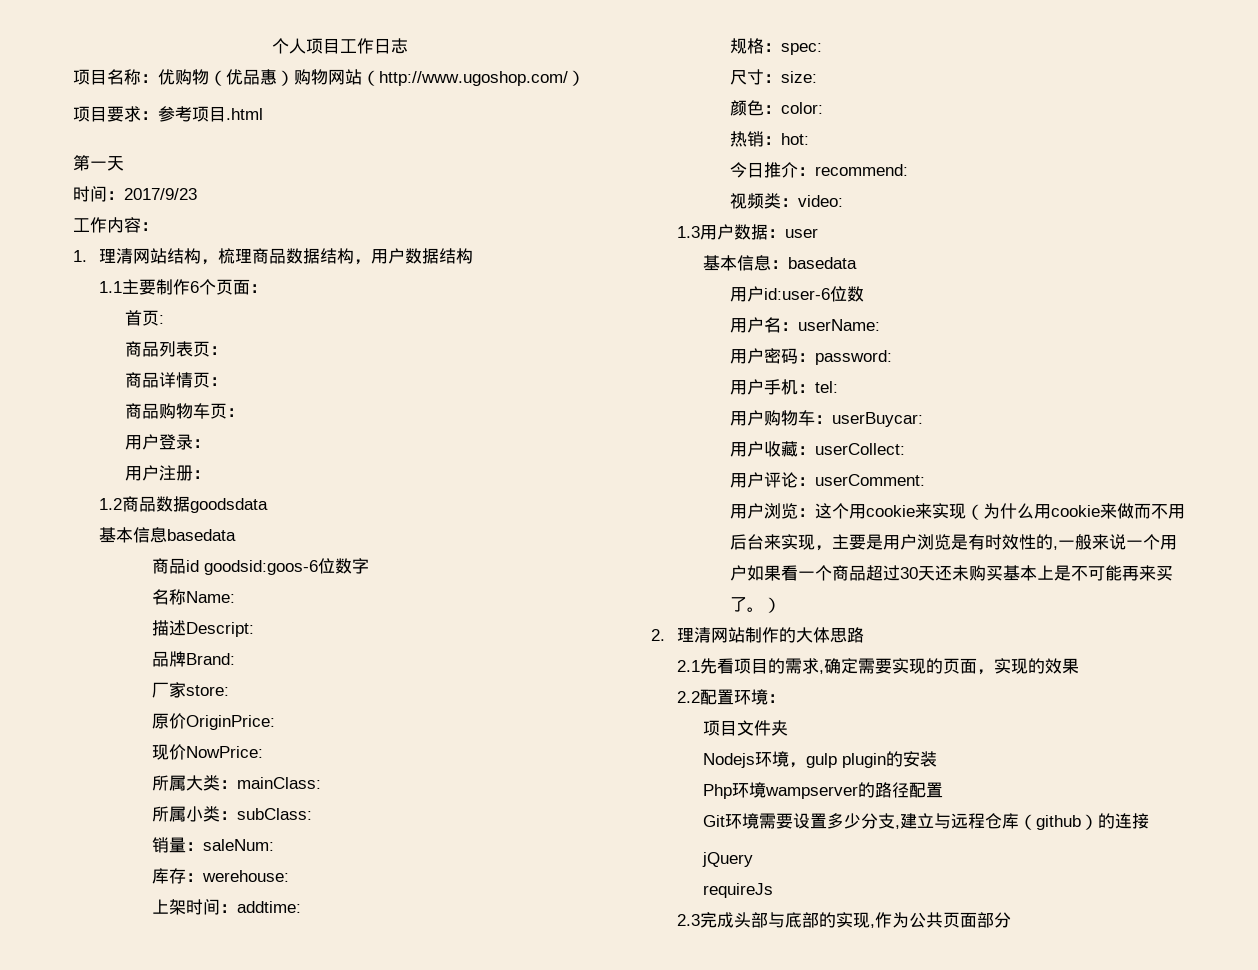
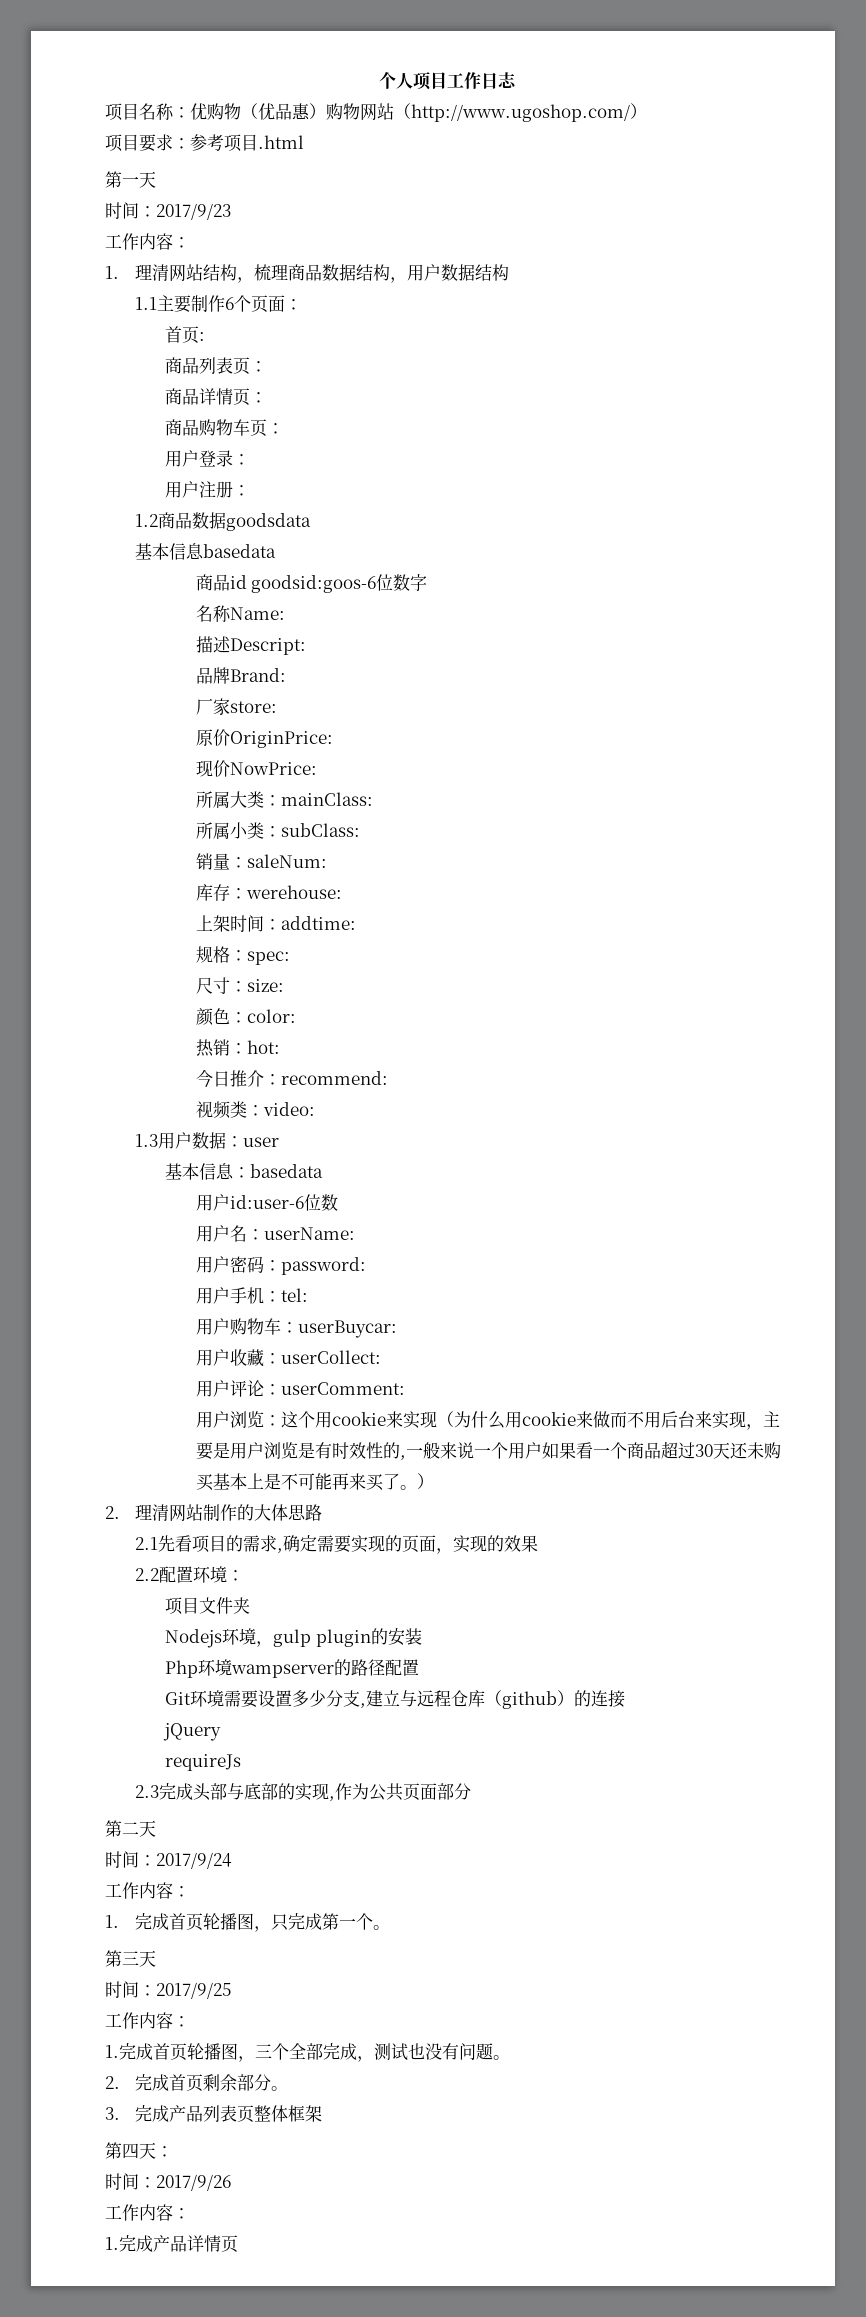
+ 第二天
+ 时间：2017/9/24
+ 工作内容：
+ 1.完成首页轮播图，只完成第一个。
+ 第三天
+ 时间：2017/9/25
+ 工作内容：
+ 1.完成首页轮播图，三个全部完成，测试也没有问题。
+ 2.完成首页剩余部分。
+ 3.完成产品列表页整体框架
+ 第四天：
+ 时间：2017/9/26
+ 工作内容：
+ 1.完成产品详情页

